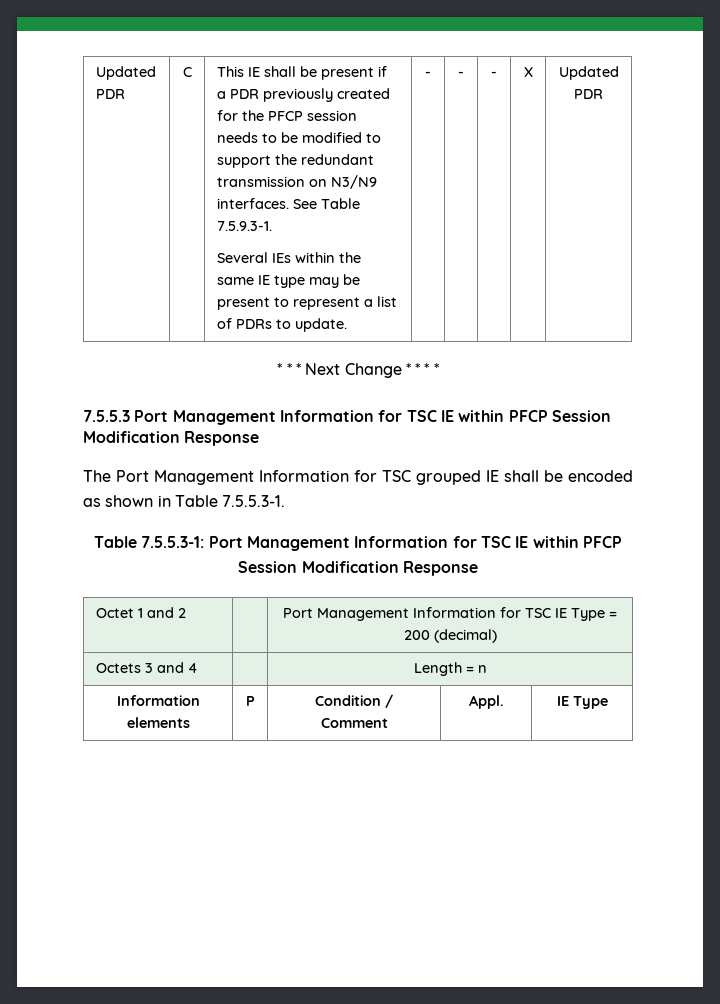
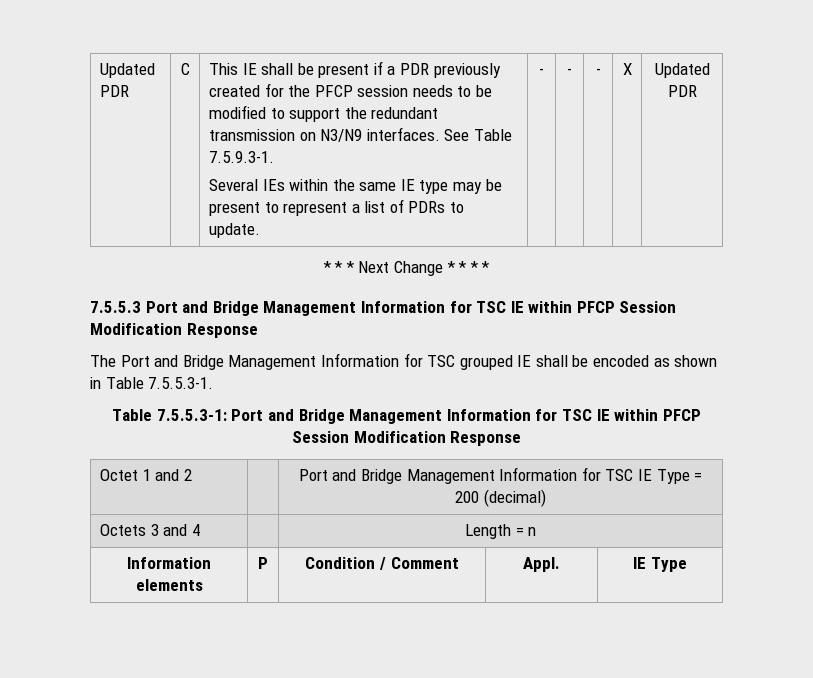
- 7.5.5.3 Port Management Information for TSC IE within PFCP Session Modification Response
+ 7.5.5.3 Port and Bridge Management Information for TSC IE within PFCP Session Modification Response
- The Port Management Information for TSC grouped IE shall be encoded as shown in Table 7.5.5.3-1.
+ The Port and Bridge Management Information for TSC grouped IE shall be encoded as shown in Table 7.5.5.3-1.
- Table 7.5.5.3-1: Port Management Information for TSC IE within PFCP Session Modification Response
+ Table 7.5.5.3-1: Port and Bridge Management Information for TSC IE within PFCP Session Modification Response
- Octet 1 and 2 | | Port Management Information for TSC IE Type = 200 (decimal)
+ Octet 1 and 2 | | Port and Bridge Management Information for TSC IE Type = 200 (decimal)

